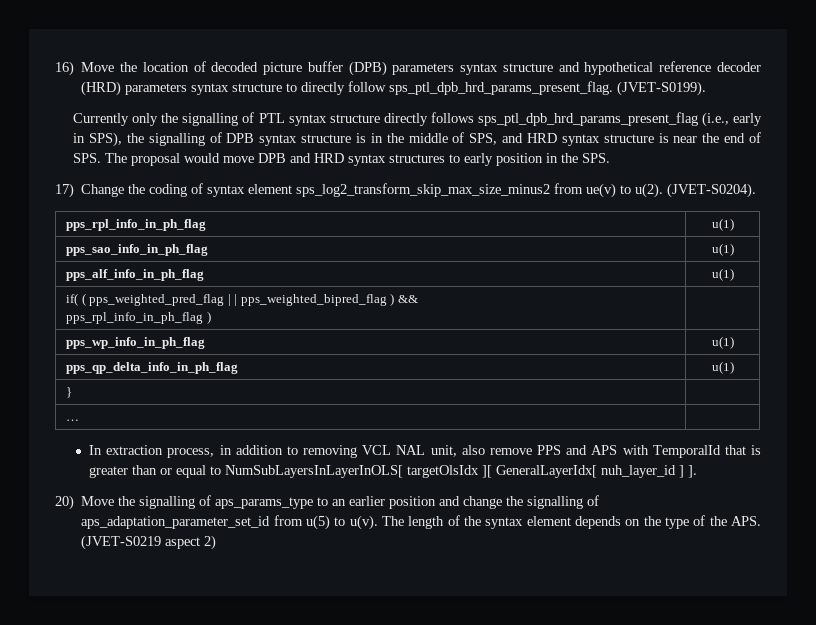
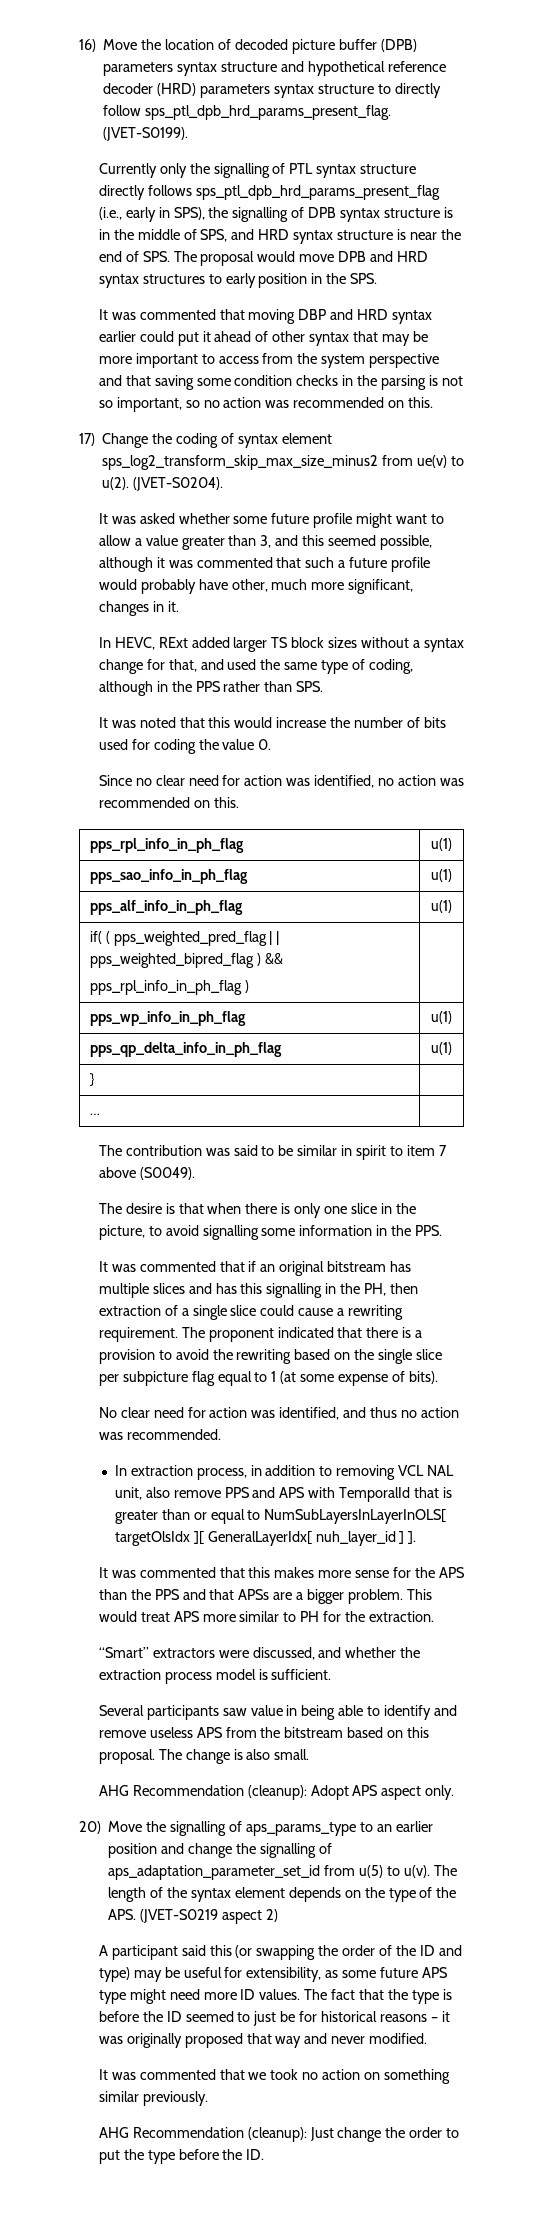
+ It was commented that moving DBP and HRD syntax earlier could put it ahead of other syntax that may be more important to access from the system perspective and that saving some condition checks in the parsing is not so important, so no action was recommended on this.
+ It was asked whether some future profile might want to allow a value greater than 3, and this seemed possible, although it was commented that such a future profile would probably have other, much more significant, changes in it.
+ In HEVC, RExt added larger TS block sizes without a syntax change for that, and used the same type of coding, although in the PPS rather than SPS.
+ It was noted that this would increase the number of bits used for coding the value 0.
+ Since no clear need for action was identified, no action was recommended on this.
+ The contribution was said to be similar in spirit to item 7 above (S0049).
+ The desire is that when there is only one slice in the picture, to avoid signalling some information in the PPS.
+ It was commented that if an original bitstream has multiple slices and has this signalling in the PH, then extraction of a single slice could cause a rewriting requirement. The proponent indicated that there is a provision to avoid the rewriting based on the single slice per subpicture flag equal to 1 (at some expense of bits).
+ No clear need for action was identified, and thus no action was recommended.
+ It was commented that this makes more sense for the APS than the PPS and that APSs are a bigger problem. This would treat APS more similar to PH for the extraction.
+ “Smart” extractors were discussed, and whether the extraction process model is sufficient.
+ Several participants saw value in being able to identify and remove useless APS from the bitstream based on this proposal. The change is also small.
+ AHG Recommendation (cleanup): Adopt APS aspect only.
+ A participant said this (or swapping the order of the ID and type) may be useful for extensibility, as some future APS type might need more ID values. The fact that the type is before the ID seemed to just be for historical reasons – it was originally proposed that way and never modified.
+ It was commented that we took no action on something similar previously.
+ AHG Recommendation (cleanup): Just change the order to put the type before the ID.

